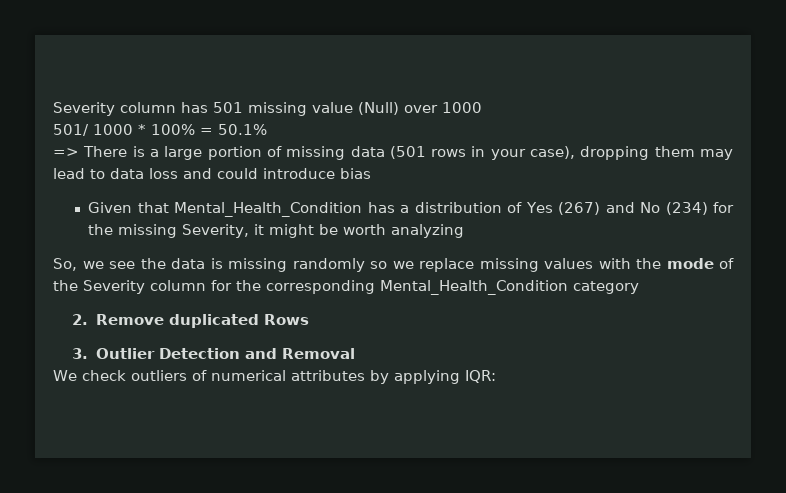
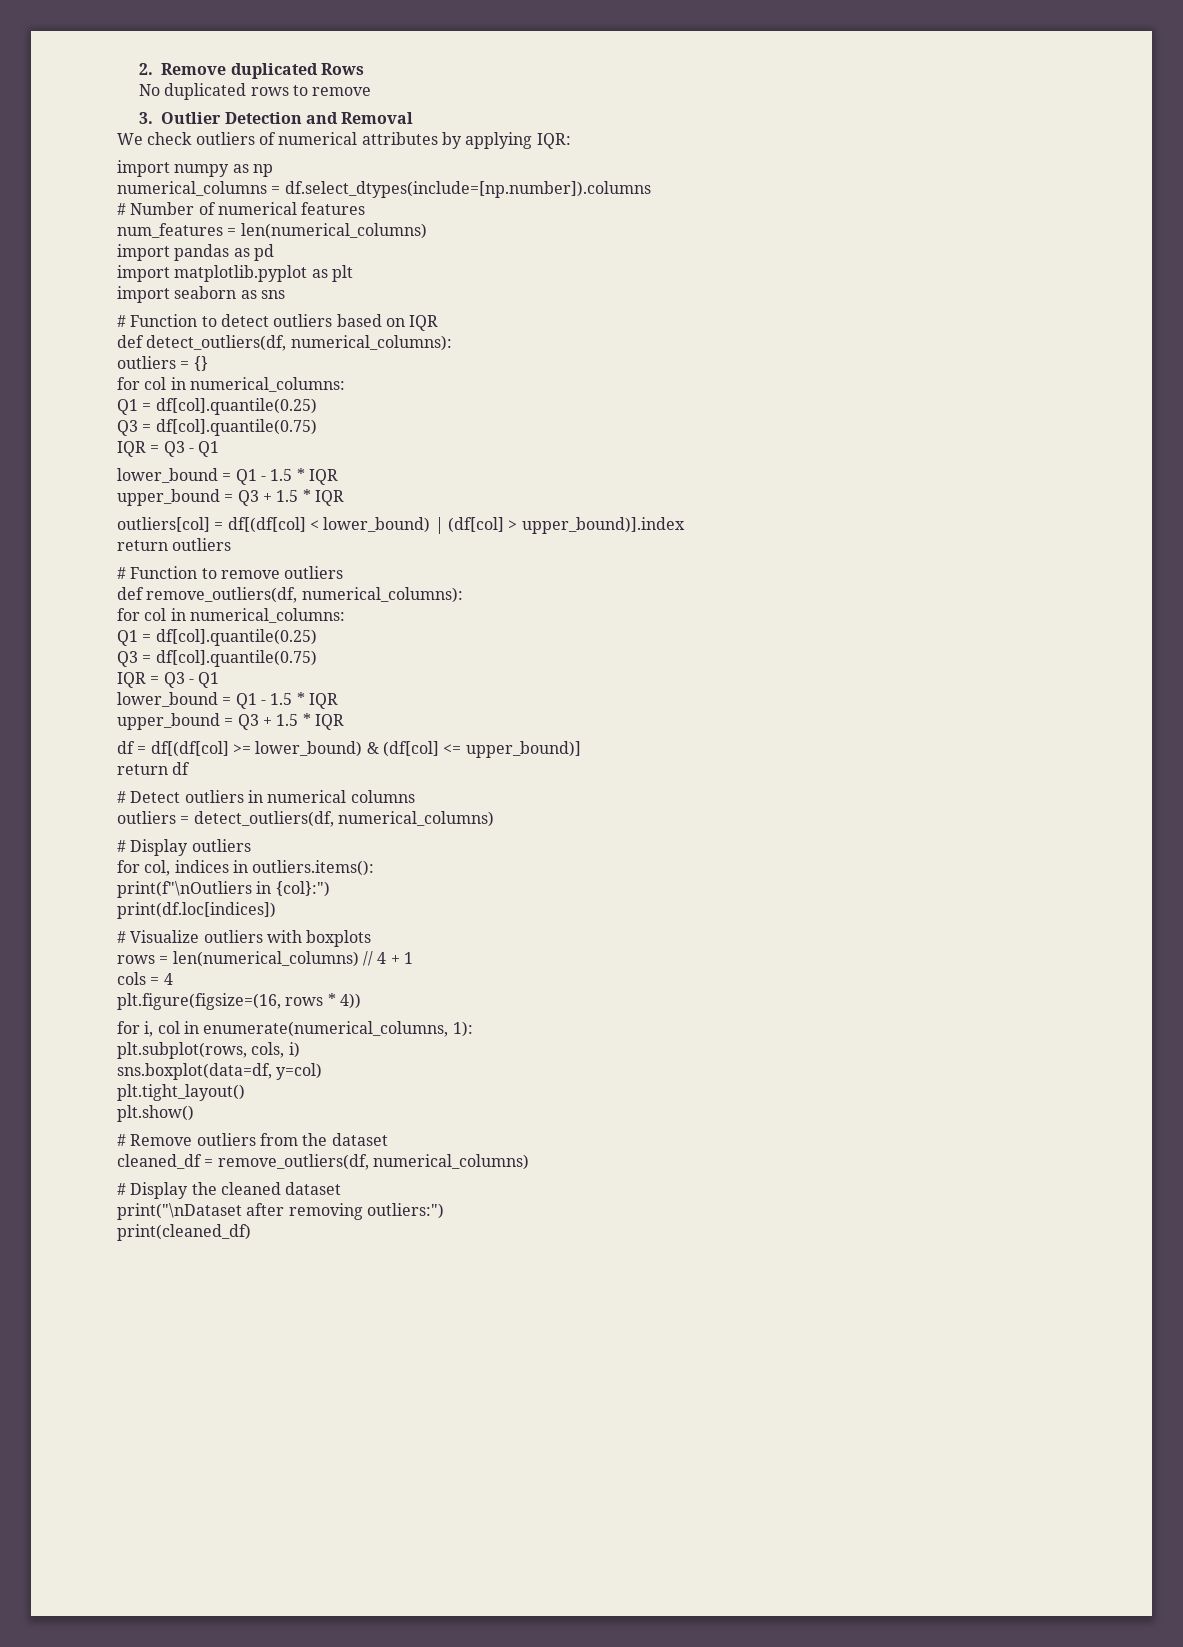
- Severity column has 501 missing value (Null) over 1000
- 501/ 1000 * 100% = 50.1%
- => There is a large portion of missing data (501 rows in your case), dropping them may lead to data loss and could introduce bias
- Given that Mental_Health_Condition has a distribution of Yes (267) and No (234) for the missing Severity, it might be worth analyzing
- So, we see the data is missing randomly so we replace missing values with the mode of the Severity column for the corresponding Mental_Health_Condition category
+ No duplicated rows to remove
+ import numpy as np
+ numerical_columns = df.select_dtypes(include=[np.number]).columns
+ # Number of numerical features
+ num_features = len(numerical_columns)
+ import pandas as pd
+ import matplotlib.pyplot as plt
+ import seaborn as sns
+ # Function to detect outliers based on IQR
+ def detect_outliers(df, numerical_columns):
+ outliers = {}
+ for col in numerical_columns:
+ Q1 = df[col].quantile(0.25)
+ Q3 = df[col].quantile(0.75)
+ IQR = Q3 - Q1
+ lower_bound = Q1 - 1.5 * IQR
+ upper_bound = Q3 + 1.5 * IQR
+ outliers[col] = df[(df[col] < lower_bound) | (df[col] > upper_bound)].index
+ return outliers
+ # Function to remove outliers
+ def remove_outliers(df, numerical_columns):
+ for col in numerical_columns:
+ Q1 = df[col].quantile(0.25)
+ Q3 = df[col].quantile(0.75)
+ IQR = Q3 - Q1
+ lower_bound = Q1 - 1.5 * IQR
+ upper_bound = Q3 + 1.5 * IQR
+ df = df[(df[col] >= lower_bound) & (df[col] <= upper_bound)]
+ return df
+ # Detect outliers in numerical columns
+ outliers = detect_outliers(df, numerical_columns)
+ # Display outliers
+ for col, indices in outliers.items():
+ print(f"\nOutliers in {col}:")
+ print(df.loc[indices])
+ # Visualize outliers with boxplots
+ rows = len(numerical_columns) // 4 + 1
+ cols = 4
+ plt.figure(figsize=(16, rows * 4))
+ for i, col in enumerate(numerical_columns, 1):
+ plt.subplot(rows, cols, i)
+ sns.boxplot(data=df, y=col)
+ plt.tight_layout()
+ plt.show()
+ # Remove outliers from the dataset
+ cleaned_df = remove_outliers(df, numerical_columns)
+ # Display the cleaned dataset
+ print("\nDataset after removing outliers:")
+ print(cleaned_df)

